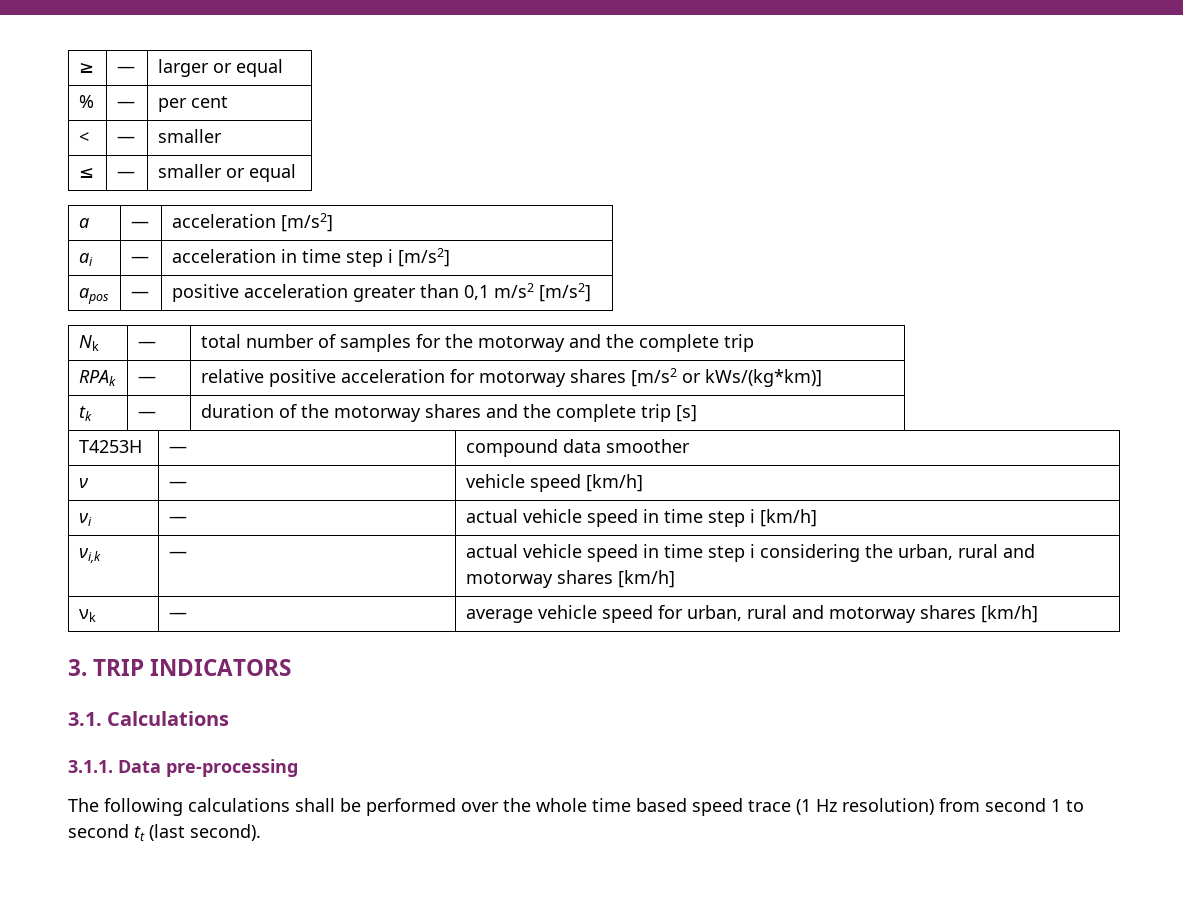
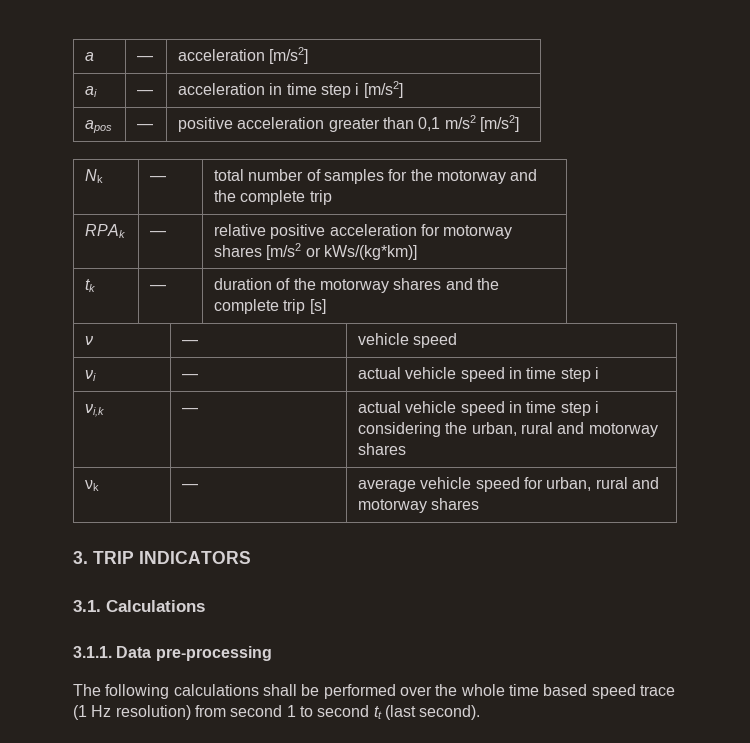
- ≥ | — | larger or equal
- % | — | per cent
- < | — | smaller
- ≤ | — | smaller or equal
- T4253H | — | compound data smoother
- ν | — | vehicle speed [km/h]
+ ν | — | vehicle speed
- νi | — | actual vehicle speed in time step i [km/h]
+ νi | — | actual vehicle speed in time step i
- νi,k | — | actual vehicle speed in time step i considering the urban, rural and motorway shares [km/h]
+ νi,k | — | actual vehicle speed in time step i considering the urban, rural and motorway shares
- νk | — | average vehicle speed for urban, rural and motorway shares [km/h]
+ νk | — | average vehicle speed for urban, rural and motorway shares

